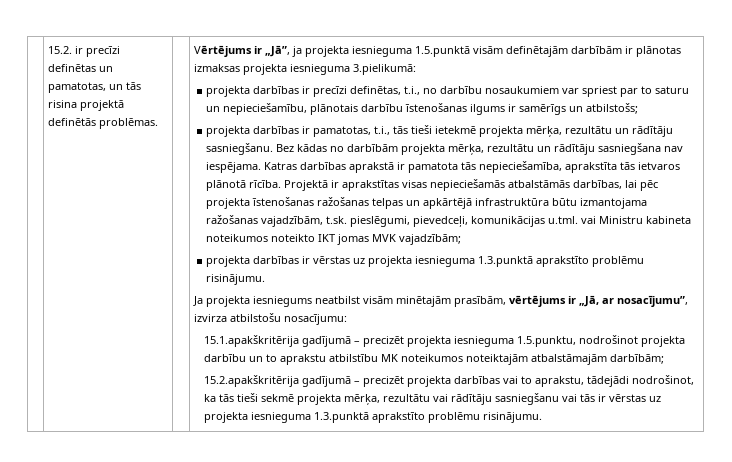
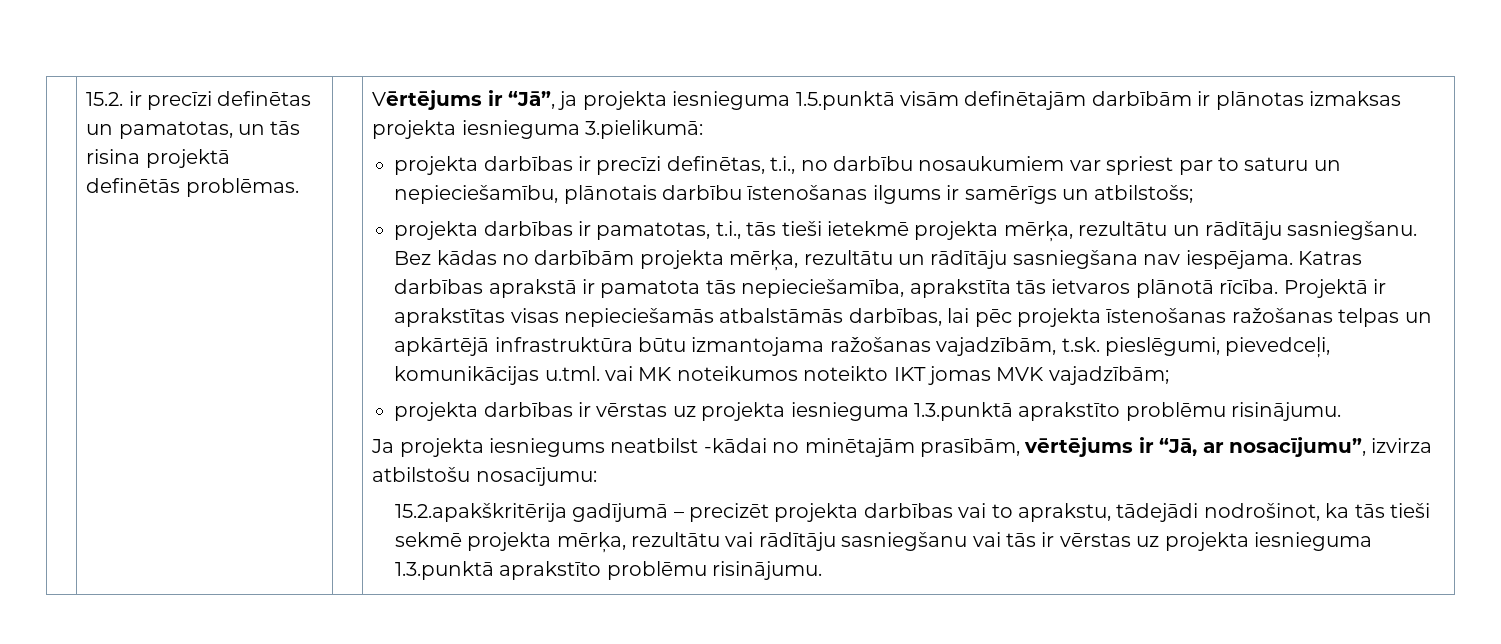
- Vērtējums ir „Jā”, ja projekta iesnieguma 1.5.punktā visām definētajām darbībām ir plānotas izmaksas projekta iesnieguma 3.pielikumā:
+ Vērtējums ir “Jā”, ja projekta iesnieguma 1.5.punktā visām definētajām darbībām ir plānotas izmaksas projekta iesnieguma 3.pielikumā:
- Projektā ir aprakstītas visas nepieciešamās atbalstāmās darbības, lai pēc projekta īstenošanas ražošanas telpas un apkārtējā infrastruktūra būtu izmantojama ražošanas vajadzībām, t.sk. pieslēgumi, pievedceļi, komunikācijas u.tml. vai Ministru kabineta noteikumos noteikto IKT jomas MVK vajadzībām;
+ Projektā ir aprakstītas visas nepieciešamās atbalstāmās darbības, lai pēc projekta īstenošanas ražošanas telpas un apkārtējā infrastruktūra būtu izmantojama ražošanas vajadzībām, t.sk. pieslēgumi, pievedceļi, komunikācijas u.tml. vai MK noteikumos noteikto IKT jomas MVK vajadzībām;
- Ja projekta iesniegums neatbilst visām minētajām prasībām, vērtējums ir „Jā, ar nosacījumu”, izvirza atbilstošu nosacījumu:
+ Ja projekta iesniegums neatbilst -kādai no minētajām prasībām, vērtējums ir “Jā, ar nosacījumu”, izvirza atbilstošu nosacījumu:
- 15.1.apakškritērija gadījumā – precizēt projekta iesnieguma 1.5.punktu, nodrošinot projekta darbību un to aprakstu atbilstību MK noteikumos noteiktajām atbalstāmajām darbībām;

